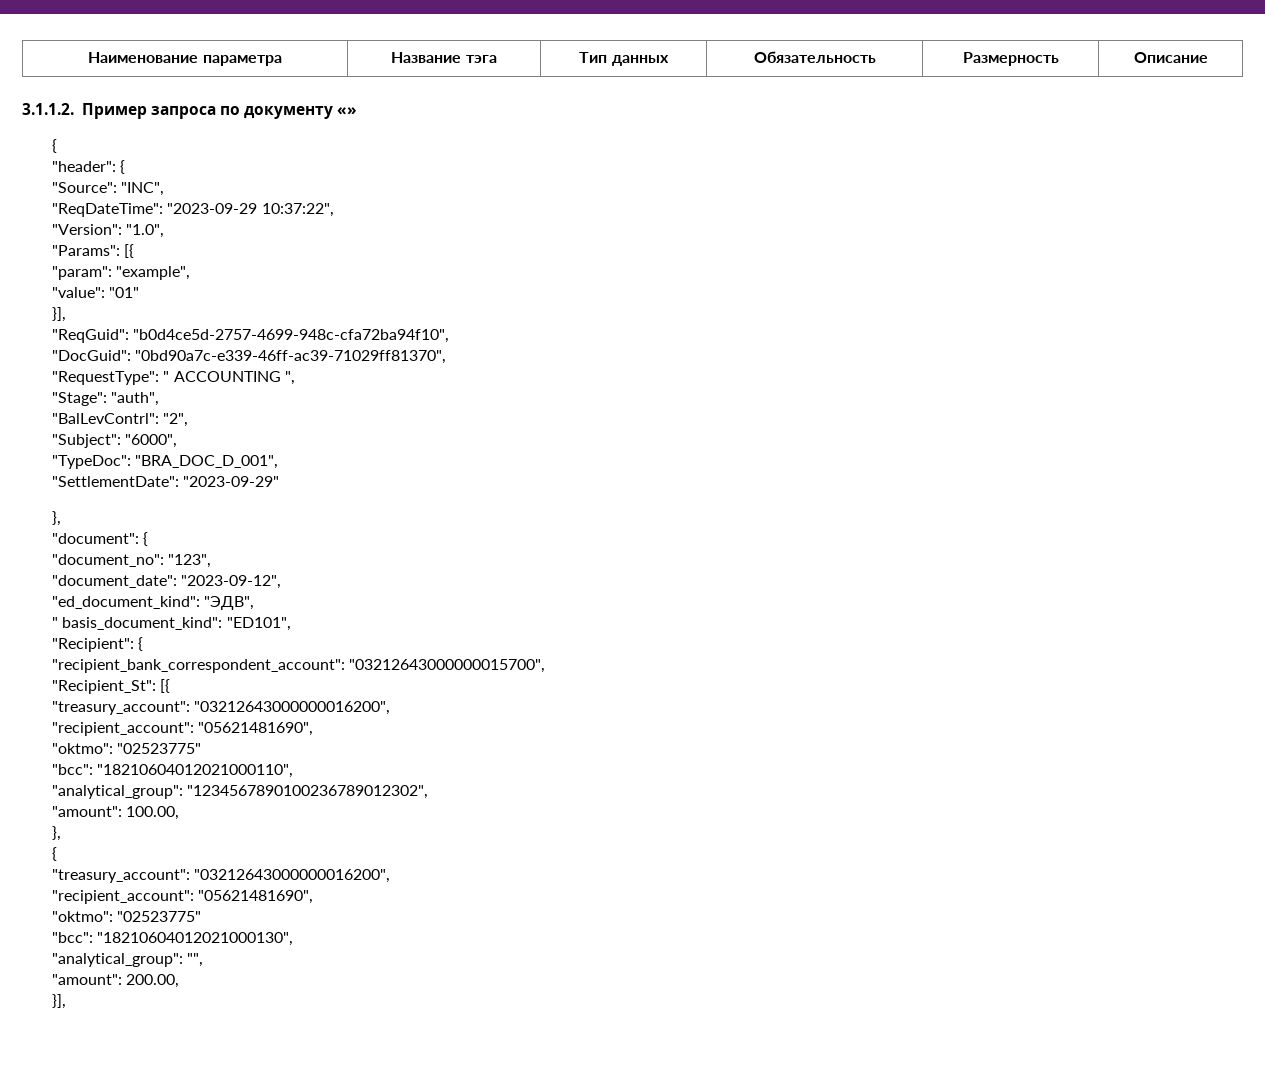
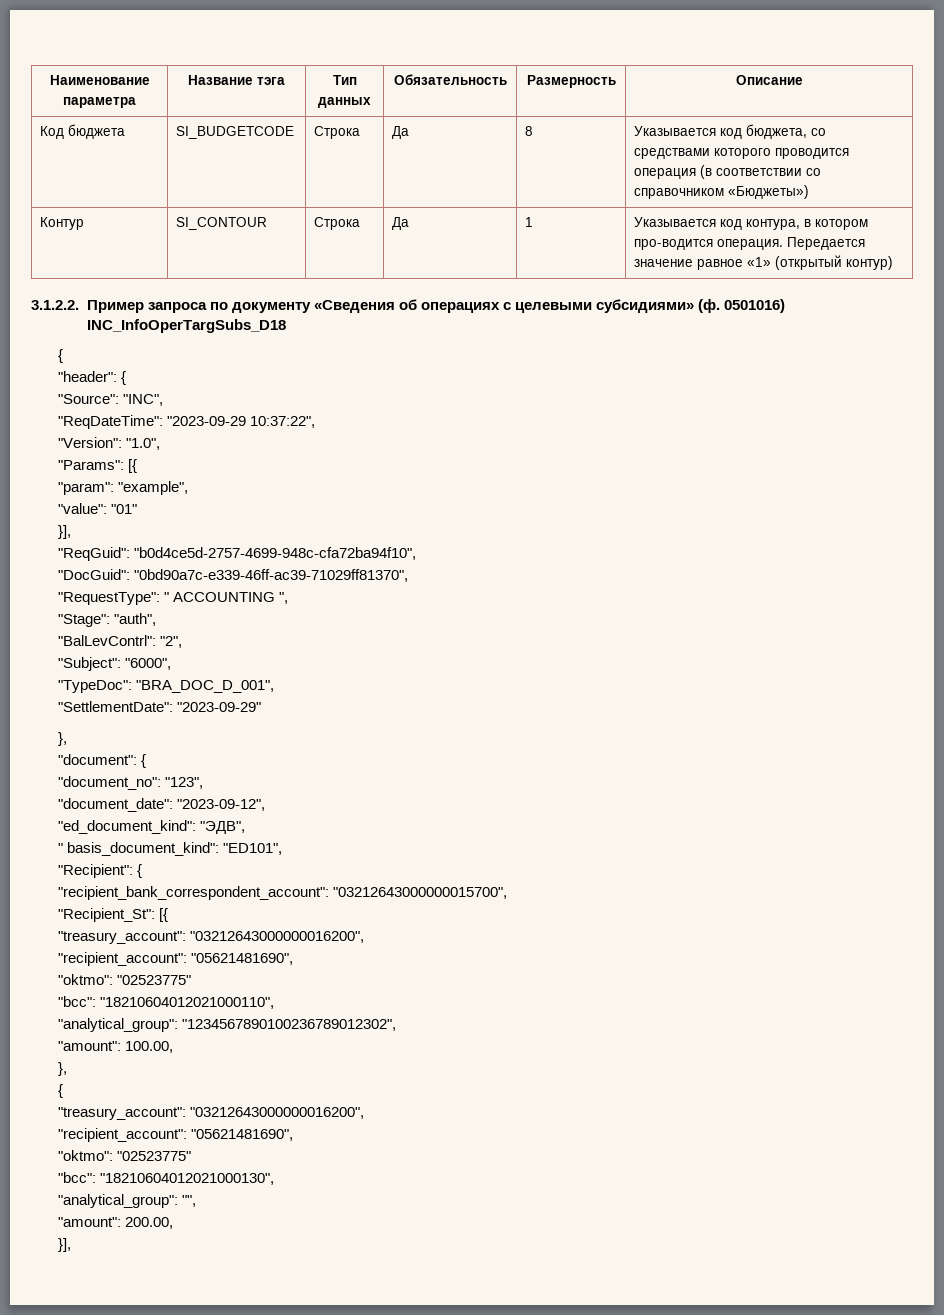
- 3.1.1.2. Пример запроса по документу «»
+ Код бюджета | SI_BUDGETCODE | Строка | Да | 8 | Указывается код бюджета, со средствами которого проводится операция (в соответствии со справочником «Бюджеты»)
+ Контур | SI_CONTOUR | Строка | Да | 1 | Указывается код контура, в котором про-водится операция. Передается значение равное «1» (открытый контур)
+ 3.1.2.2. Пример запроса по документу «Сведения об операциях с целевыми субсидиями» (ф. 0501016) INC_InfoOperTargSubs_D18

